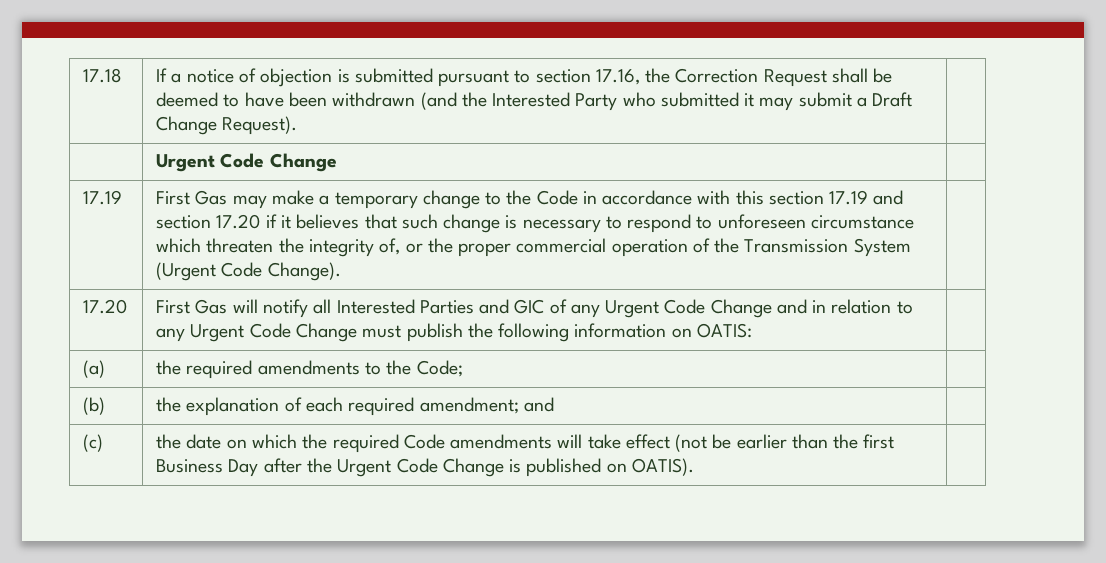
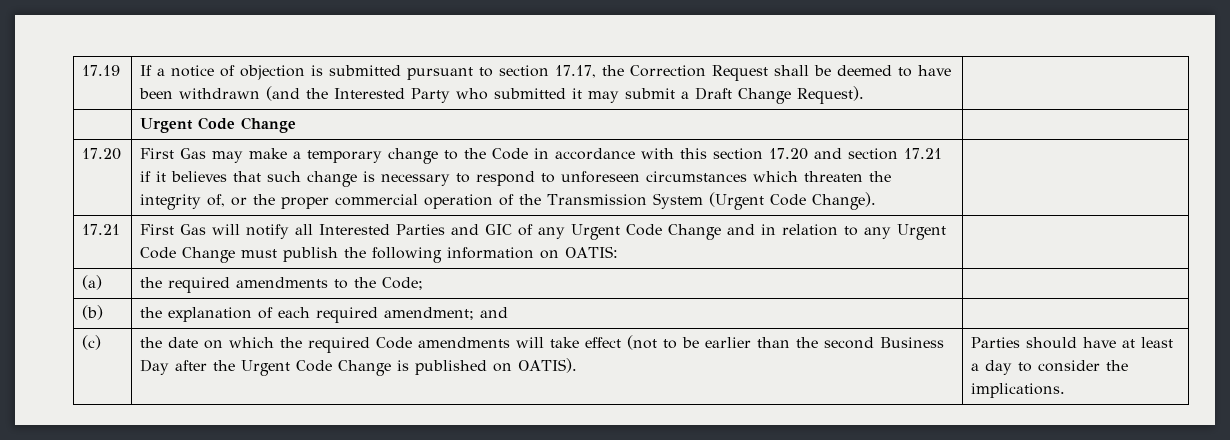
- 17.18 | If a notice of objection is submitted pursuant to section 17.16, the Correction Request shall be deemed to have been withdrawn (and the Interested Party who submitted it may submit a Draft Change Request). |
+ 17.19 | If a notice of objection is submitted pursuant to section 17.17, the Correction Request shall be deemed to have been withdrawn (and the Interested Party who submitted it may submit a Draft Change Request). |
  | Urgent Code Change |
- 17.19
+ 17.20
- First Gas may make a temporary change to the Code in accordance with this section 17.19 and section 17.20 if it believes that such change is necessary to respond to unforeseen circumstance which threaten the integrity of, or the proper commercial operation of the Transmission System (Urgent Code Change).
+ First Gas may make a temporary change to the Code in accordance with this section 17.20 and section 17.21 if it believes that such change is necessary to respond to unforeseen circumstances which threaten the integrity of, or the proper commercial operation of the Transmission System (Urgent Code Change).
- 17.20 | First Gas will notify all Interested Parties and GIC of any Urgent Code Change and in relation to any Urgent Code Change must publish the following information on OATIS: |
+ 17.21 | First Gas will notify all Interested Parties and GIC of any Urgent Code Change and in relation to any Urgent Code Change must publish the following information on OATIS: |
- the date on which the required Code amendments will take effect (not be earlier than the first Business Day after the Urgent Code Change is published on OATIS).
+ the date on which the required Code amendments will take effect (not to be earlier than the second Business Day after the Urgent Code Change is published on OATIS).
+ Parties should have at least a day to consider the implications.

